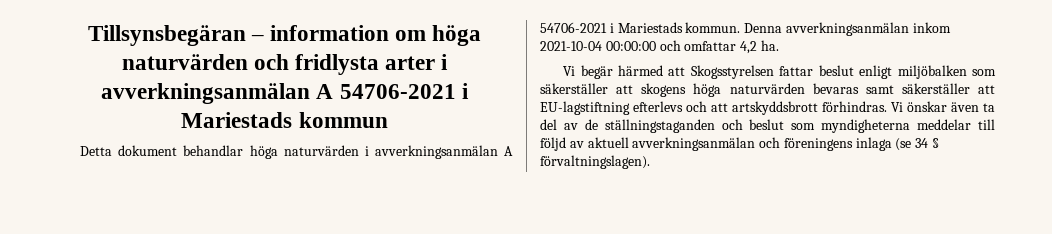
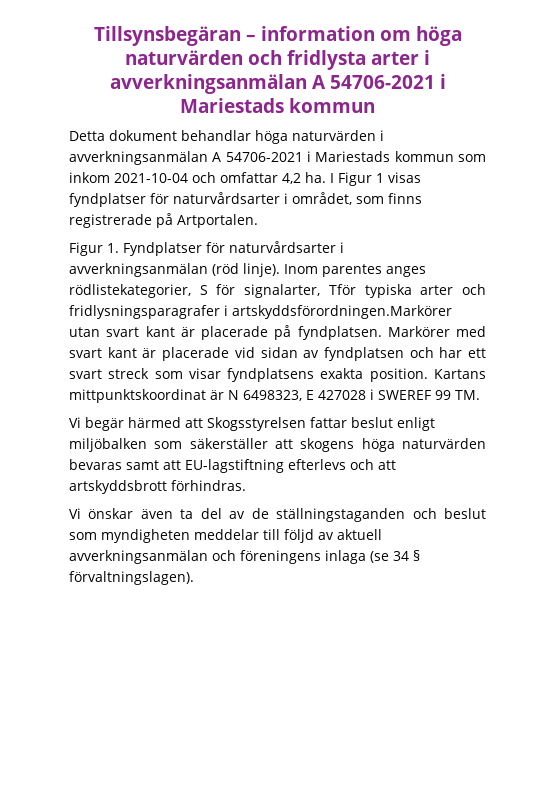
- Detta dokument behandlar höga naturvärden i avverkningsanmälan A 54706-2021 i Mariestads kommun. Denna avverkningsanmälan inkom 2021-10-04 00:00:00 och omfattar 4,2 ha.
+ Detta dokument behandlar höga naturvärden i avverkningsanmälan A 54706-2021 i Mariestads kommun som inkom 2021-10-04 och omfattar 4,2 ha. I Figur 1 visas fyndplatser för naturvårdsarter i området, som finns registrerade på Artportalen.
+ Figur 1. Fyndplatser för naturvårdsarter i avverkningsanmälan (röd linje). Inom parentes anges rödlistekategorier, S för signalarter, Tför typiska arter och fridlysningsparagrafer i artskyddsförordningen.Markörer utan svart kant är placerade på fyndplatsen. Markörer med svart kant är placerade vid sidan av fyndplatsen och har ett svart streck som visar fyndplatsens exakta position. Kartans mittpunktskoordinat är N 6498323, E 427028 i SWEREF 99 TM.
- Vi begär härmed att Skogsstyrelsen fattar beslut enligt miljöbalken som säkerställer att skogens höga naturvärden bevaras samt säkerställer att EU-lagstiftning efterlevs och att artskyddsbrott förhindras. Vi önskar även ta del av de ställningstaganden och beslut som myndigheterna meddelar till följd av aktuell avverkningsanmälan och föreningens inlaga (se 34 § förvaltningslagen).
+ Vi begär härmed att Skogsstyrelsen fattar beslut enligt miljöbalken som säkerställer att skogens höga naturvärden bevaras samt att EU-lagstiftning efterlevs och att artskyddsbrott förhindras.
+ Vi önskar även ta del av de ställningstaganden och beslut som myndigheten meddelar till följd av aktuell avverkningsanmälan och föreningens inlaga (se 34 § förvaltningslagen).

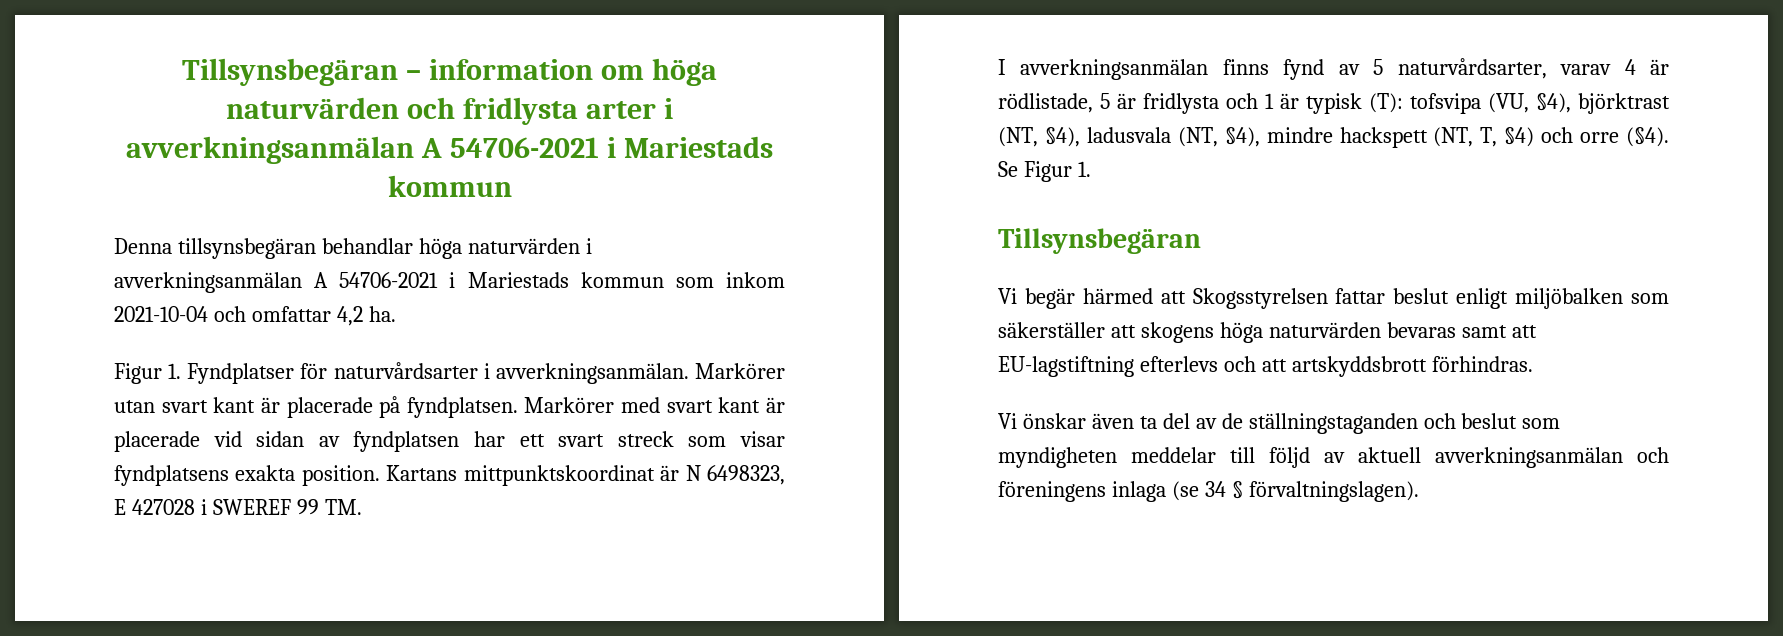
- Detta dokument behandlar höga naturvärden i avverkningsanmälan A 54706-2021 i Mariestads kommun som inkom 2021-10-04 och omfattar 4,2 ha. I Figur 1 visas fyndplatser för naturvårdsarter i området, som finns registrerade på Artportalen.
+ Denna tillsynsbegäran behandlar höga naturvärden i avverkningsanmälan A 54706-2021 i Mariestads kommun som inkom 2021-10-04 och omfattar 4,2 ha.
- Figur 1. Fyndplatser för naturvårdsarter i avverkningsanmälan (röd linje). Inom parentes anges rödlistekategorier, S för signalarter, Tför typiska arter och fridlysningsparagrafer i artskyddsförordningen.Markörer utan svart kant är placerade på fyndplatsen.
+ Figur 1. Fyndplatser för naturvårdsarter i avverkningsanmälan. Markörer utan svart kant är placerade på fyndplatsen.
- Markörer med svart kant är placerade vid sidan av fyndplatsen och har ett svart streck som visar fyndplatsens exakta position.
+ Markörer med svart kant är placerade vid sidan av fyndplatsen har ett svart streck som visar fyndplatsens exakta position.
+ I avverkningsanmälan finns fynd av 5 naturvårdsarter, varav 4 är rödlistade, 5 är fridlysta och 1 är typisk (T): tofsvipa (VU, §4), björktrast (NT, §4), ladusvala (NT, §4), mindre hackspett (NT, T, §4) och orre (§4). Se Figur 1.
+ Tillsynsbegäran

